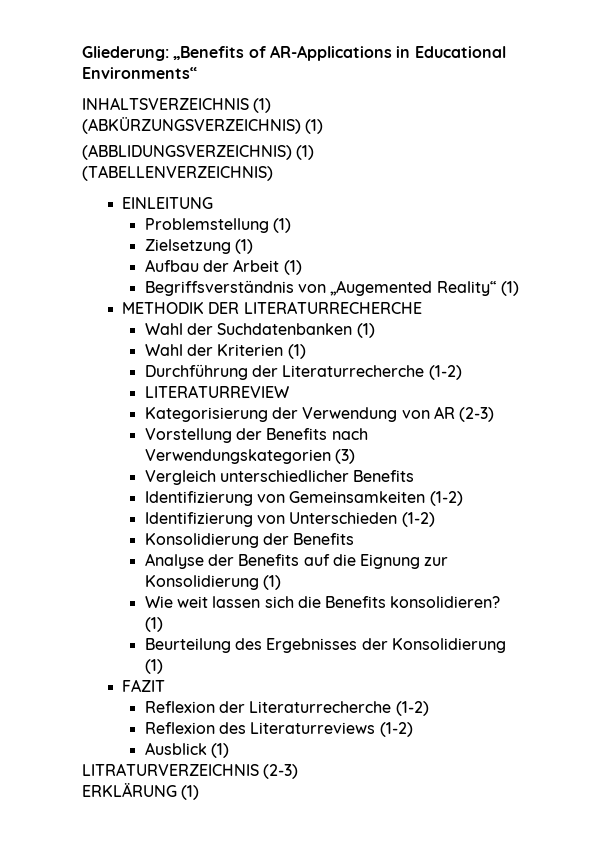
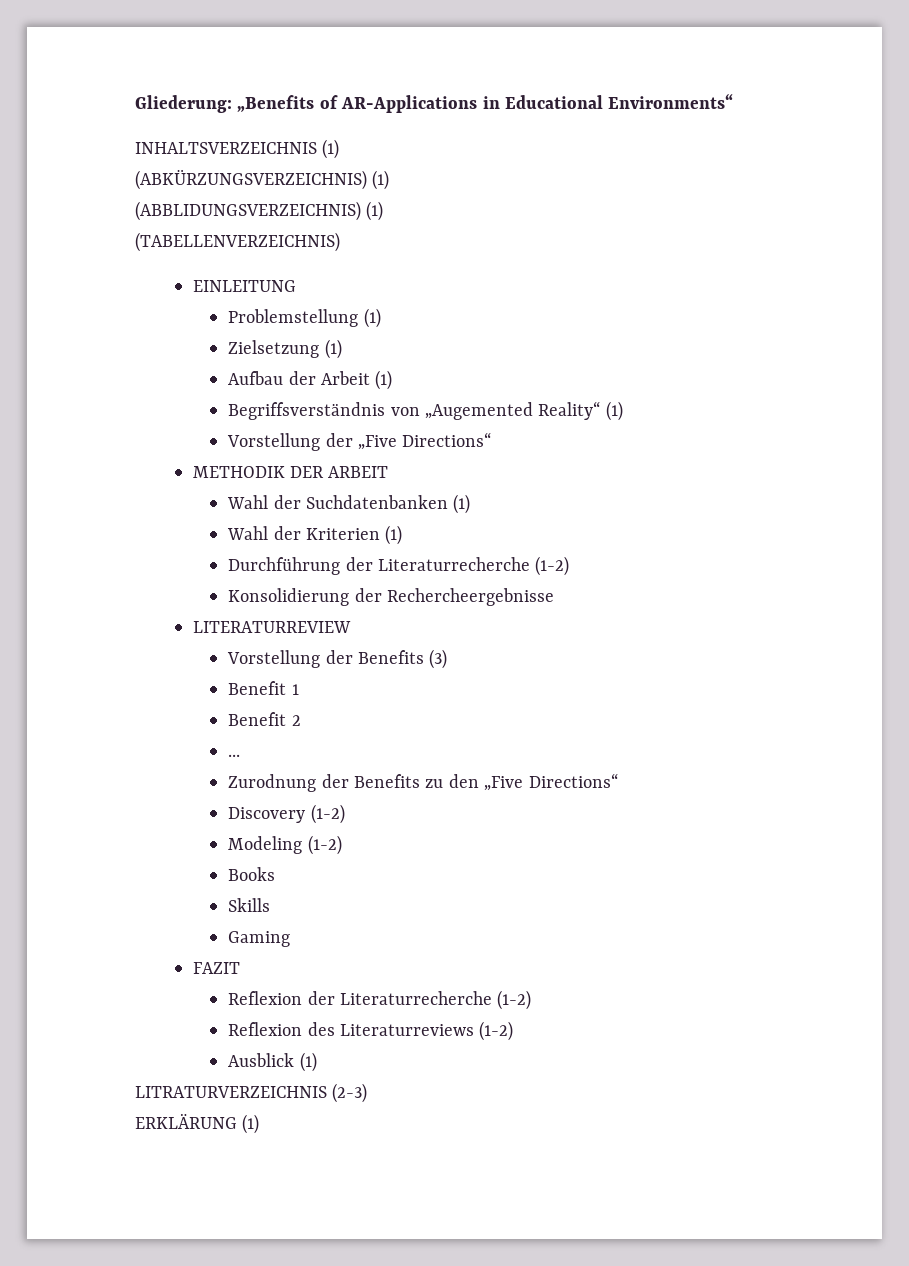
+ Vorstellung der „Five Directions“
- METHODIK DER LITERATURRECHERCHE
+ METHODIK DER ARBEIT
+ Konsolidierung der Rechercheergebnisse
  LITERATURREVIEW
- Kategorisierung der Verwendung von AR (2-3)
- Vorstellung der Benefits nach Verwendungskategorien (3)
+ Vorstellung der Benefits (3)
- Vergleich unterschiedlicher Benefits
- Identifizierung von Gemeinsamkeiten (1-2)
- Identifizierung von Unterschieden (1-2)
- Konsolidierung der Benefits
- Analyse der Benefits auf die Eignung zur Konsolidierung (1)
- Wie weit lassen sich die Benefits konsolidieren? (1)
- Beurteilung des Ergebnisses der Konsolidierung (1)
+ Benefit 1
+ Benefit 2
+ ...
+ Zurodnung der Benefits zu den „Five Directions“
+ Discovery (1-2)
+ Modeling (1-2)
+ Books
+ Skills
+ Gaming

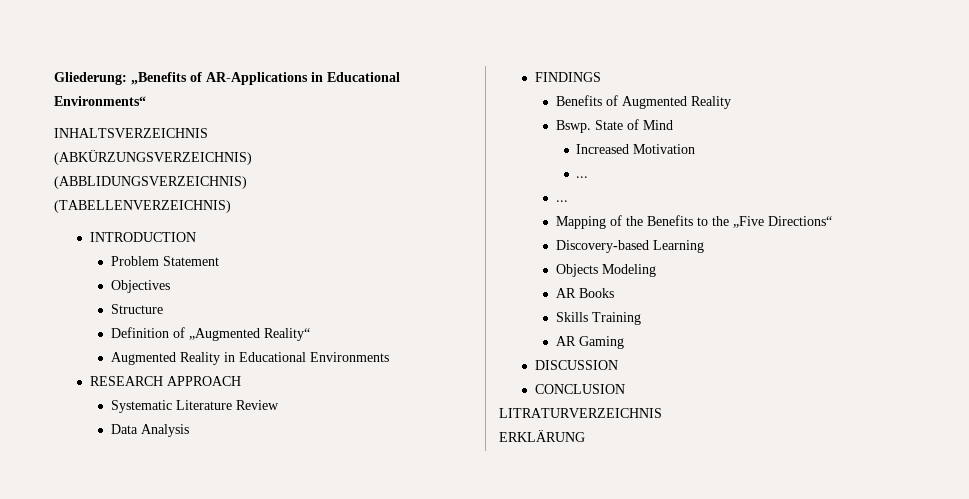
- INHALTSVERZEICHNIS (1)
+ INHALTSVERZEICHNIS
- (ABKÜRZUNGSVERZEICHNIS) (1)
+ (ABKÜRZUNGSVERZEICHNIS)
- (ABBLIDUNGSVERZEICHNIS) (1)
+ (ABBLIDUNGSVERZEICHNIS)
- EINLEITUNG
- Problemstellung (1)
- Zielsetzung (1)
- Aufbau der Arbeit (1)
- Begriffsverständnis von „Augemented Reality“ (1)
- Vorstellung der „Five Directions“
- METHODIK DER ARBEIT
- Wahl der Suchdatenbanken (1)
- Wahl der Kriterien (1)
- Durchführung der Literaturrecherche (1-2)
- Konsolidierung der Rechercheergebnisse
- LITERATURREVIEW
- Vorstellung der Benefits (3)
- Benefit 1
- Benefit 2
+ INTRODUCTION
+ Problem Statement
+ Objectives
+ Structure
+ Definition of „Augmented Reality“
+ Augmented Reality in Educational Environments
+ RESEARCH APPROACH
+ Systematic Literature Review
+ Data Analysis
+ FINDINGS
+ Benefits of Augmented Reality
+ Bswp. State of Mind
+ Increased Motivation
  ...
- Zurodnung der Benefits zu den „Five Directions“
- Discovery (1-2)
- Modeling (1-2)
- Books
+ ...
+ Mapping of the Benefits to the „Five Directions“
+ Discovery-based Learning
+ Objects Modeling
+ AR Books
- Skills
- Gaming
+ Skills Training
+ AR Gaming
- FAZIT
- Reflexion der Literaturrecherche (1-2)
- Reflexion des Literaturreviews (1-2)
- Ausblick (1)
+ DISCUSSION
+ CONCLUSION
- LITRATURVERZEICHNIS (2-3)
+ LITRATURVERZEICHNIS
- ERKLÄRUNG (1)
+ ERKLÄRUNG

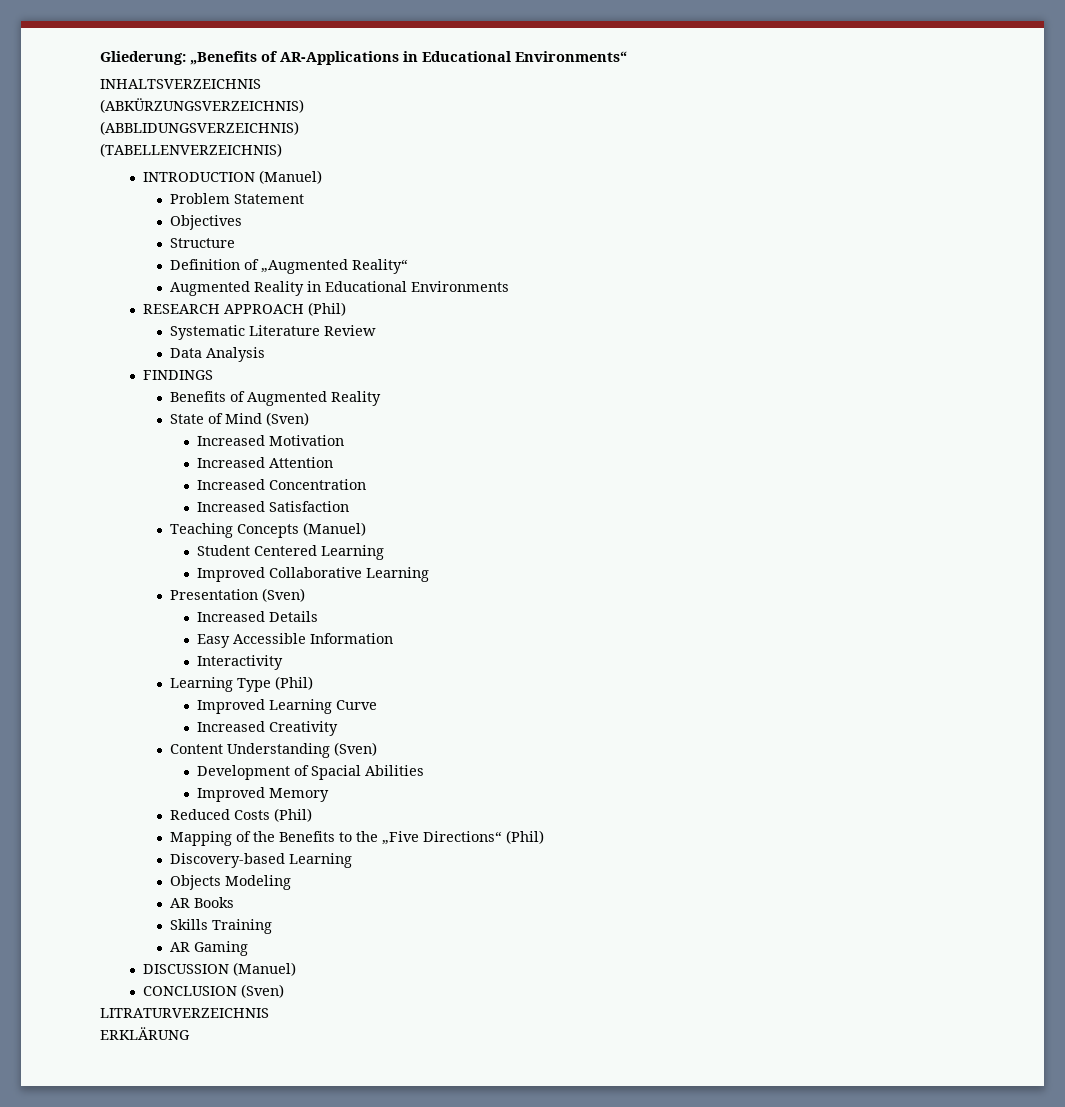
- INTRODUCTION
+ INTRODUCTION (Manuel)
- RESEARCH APPROACH
+ RESEARCH APPROACH (Phil)
- Bswp. State of Mind
+ State of Mind (Sven)
  Increased Motivation
- ...
- ...
+ Increased Attention
+ Increased Concentration
+ Increased Satisfaction
+ Teaching Concepts (Manuel)
+ Student Centered Learning
+ Improved Collaborative Learning
+ Presentation (Sven)
+ Increased Details
+ Easy Accessible Information
+ Interactivity
+ Learning Type (Phil)
+ Improved Learning Curve
+ Increased Creativity
+ Content Understanding (Sven)
+ Development of Spacial Abilities
+ Improved Memory
+ Reduced Costs (Phil)
- Mapping of the Benefits to the „Five Directions“
+ Mapping of the Benefits to the „Five Directions“ (Phil)
- DISCUSSION
+ DISCUSSION (Manuel)
- CONCLUSION
+ CONCLUSION (Sven)

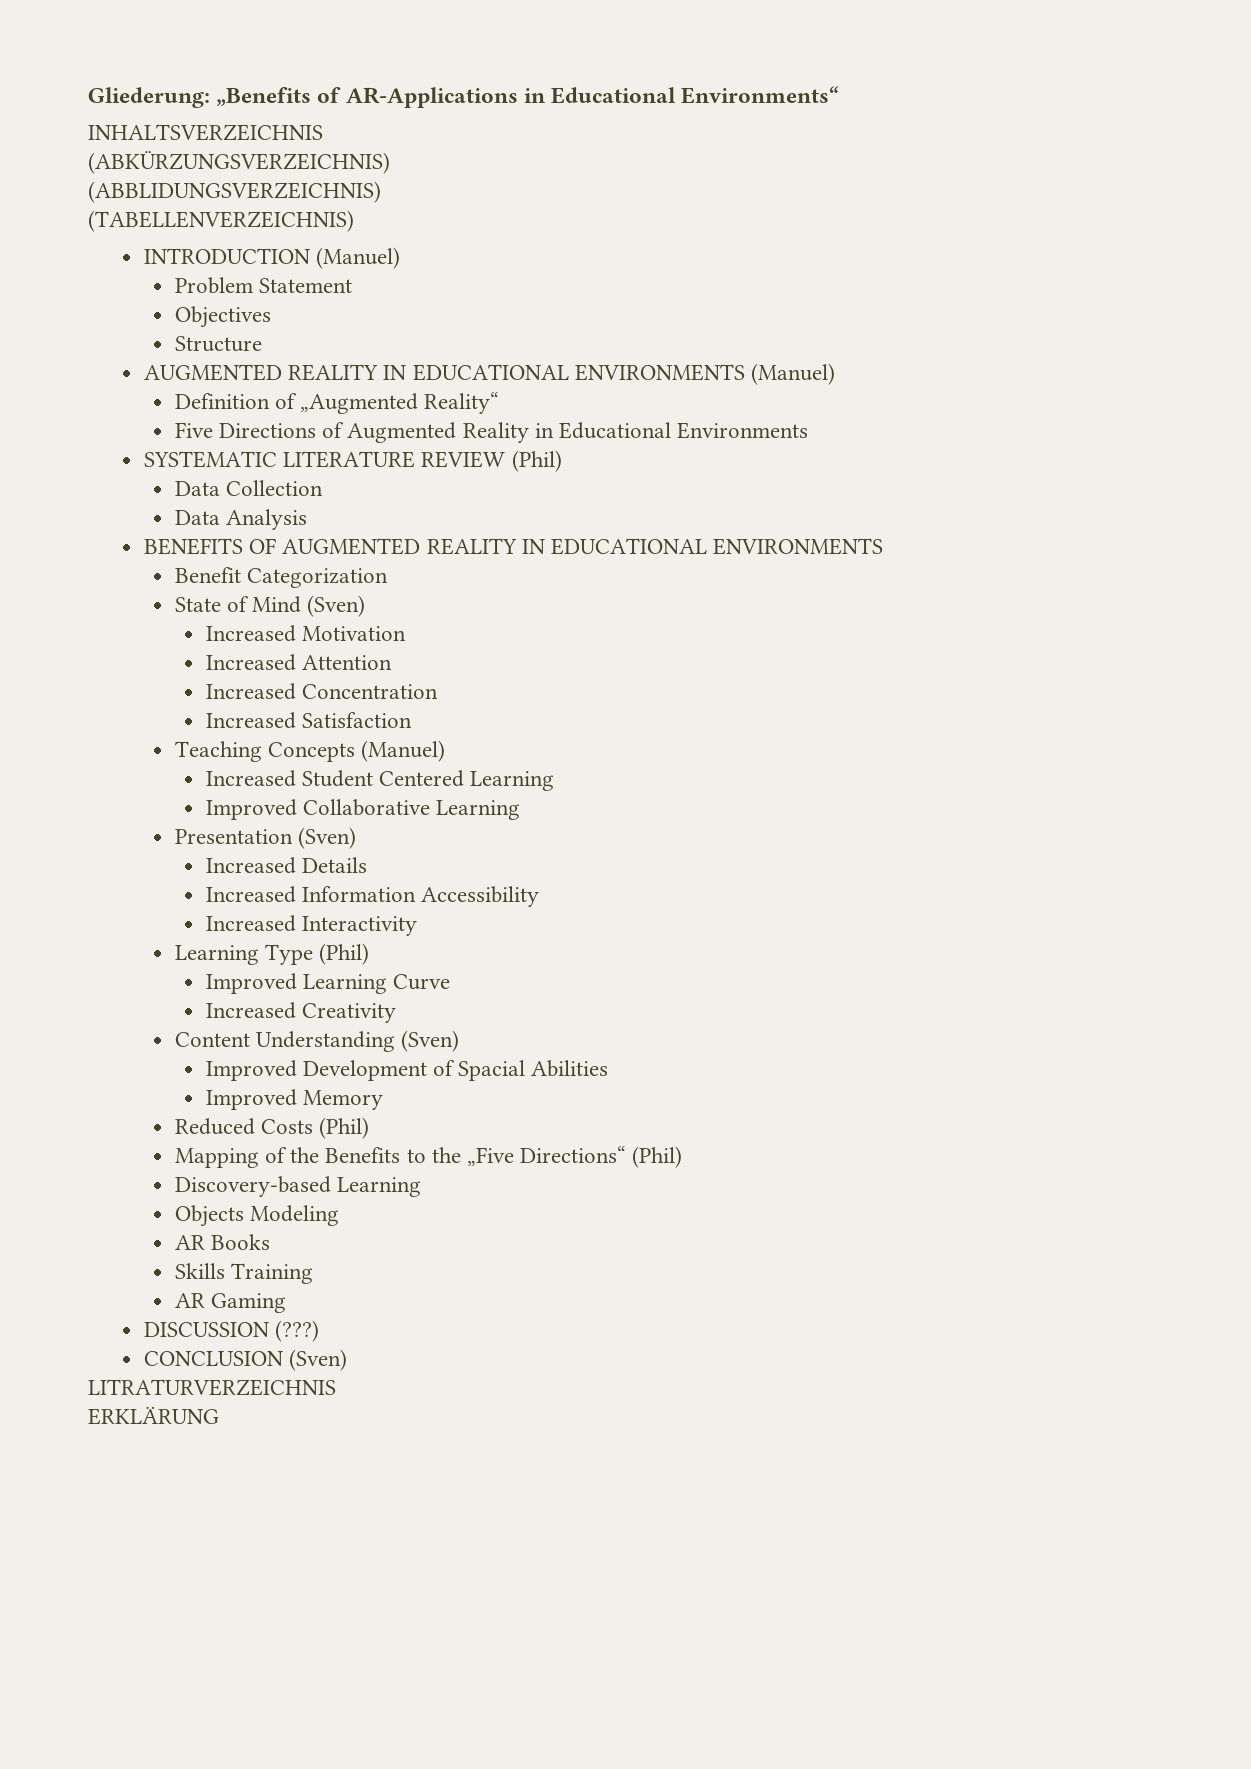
+ AUGMENTED REALITY IN EDUCATIONAL ENVIRONMENTS (Manuel)
- Augmented Reality in Educational Environments
+ Five Directions of Augmented Reality in Educational Environments
- RESEARCH APPROACH (Phil)
- Systematic Literature Review
+ SYSTEMATIC LITERATURE REVIEW (Phil)
+ Data Collection
  Data Analysis
- FINDINGS
- Benefits of Augmented Reality
+ BENEFITS OF AUGMENTED REALITY IN EDUCATIONAL ENVIRONMENTS
+ Benefit Categorization
- Student Centered Learning
+ Increased Student Centered Learning
- Easy Accessible Information
- Interactivity
+ Increased Information Accessibility
+ Increased Interactivity
- Development of Spacial Abilities
+ Improved Development of Spacial Abilities
- DISCUSSION (Manuel)
+ DISCUSSION (???)

